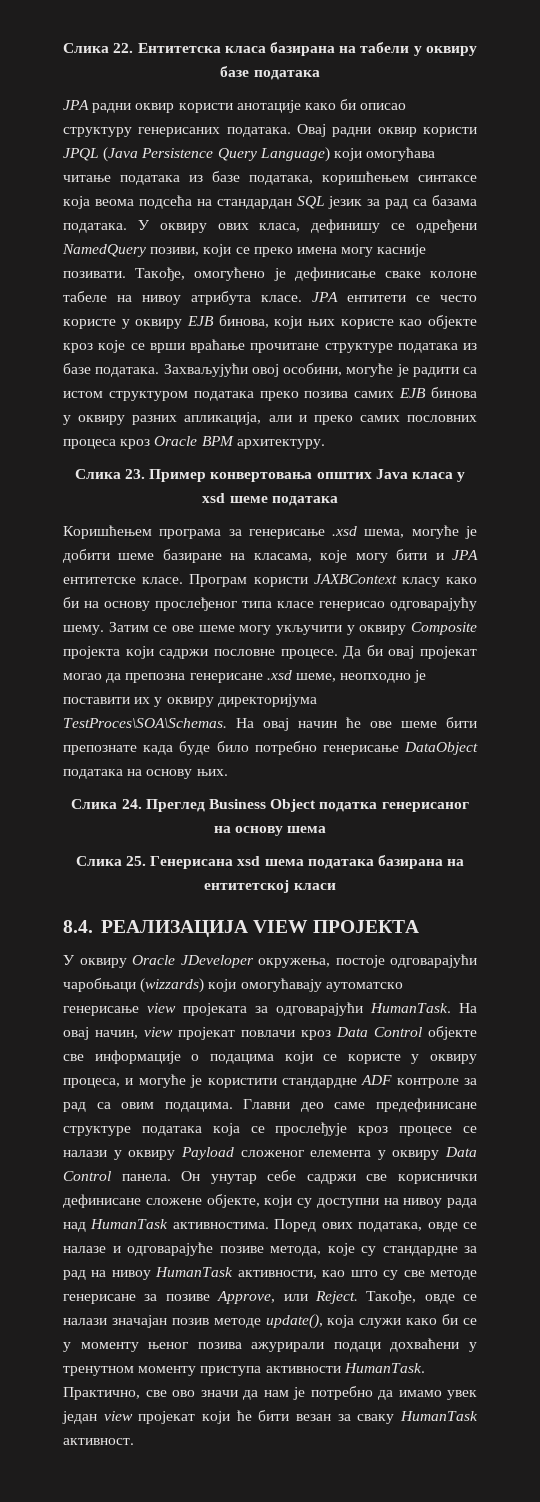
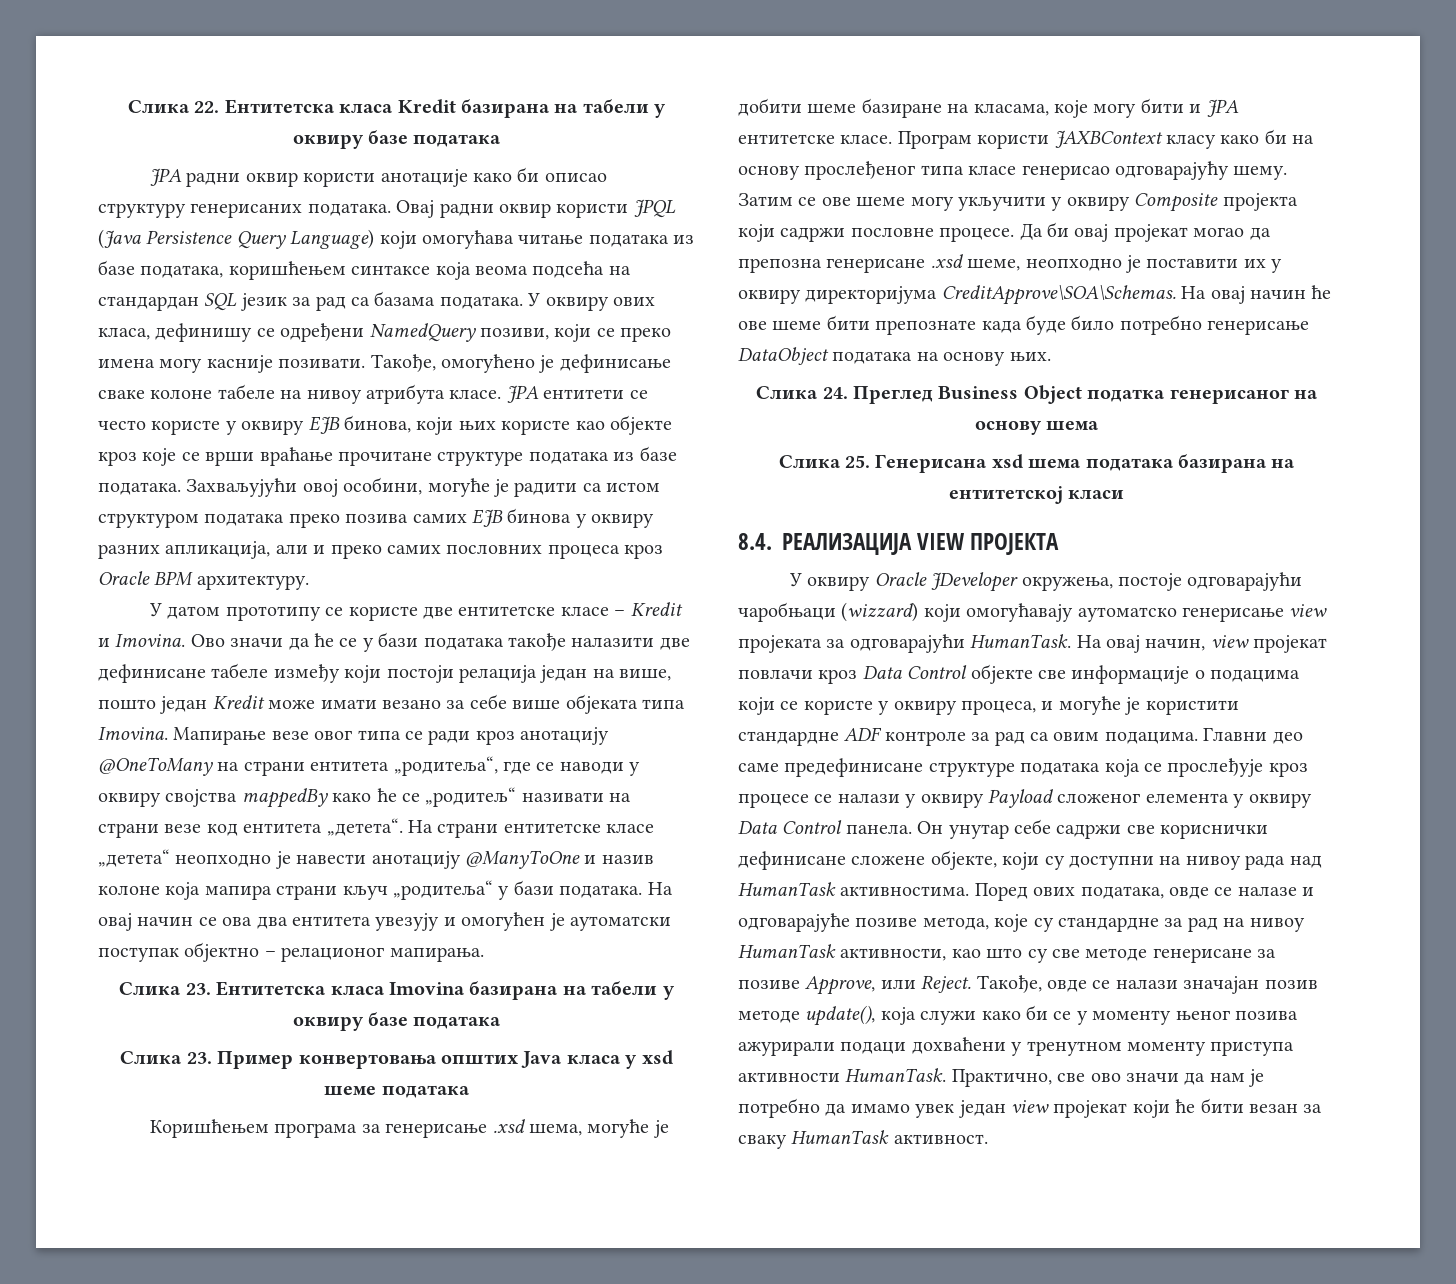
- Слика 22. Ентитетска класа базирана на табели у оквиру базе података
+ Слика 22. Ентитетска класа Kredit базирана на табели у оквиру базе података
+ У датом прототипу се користе две ентитетске класе – Kredit и Imovina. Ово значи да ће се у бази података такође налазити две дефинисане табеле између који постоји релација један на више, пошто један Kredit може имати везано за себе више објеката типа Imovina. Мапирање везе овог типа се ради кроз анотацију @OneToMany на страни ентитета „родитеља“, где се наводи у оквиру својства mappedBy како ће се „родитељ“ називати на страни везе код ентитета „детета“. На страни ентитетске класе „детета“ неопходно је навести анотацију @ManyToOne и назив колоне која мапира страни кључ „родитеља“ у бази података. На овај начин се ова два ентитета увезују и омогућен је аутоматски поступак објектно – релационог мапирања.
+ Слика 23. Ентитетска класа Imovina базирана на табели у оквиру базе података
- Да би овај пројекат могао да препозна генерисане .xsd шеме, неопходно је поставити их у оквиру директоријума TestProces\SOA\Schemas.
+ Да би овај пројекат могао да препозна генерисане .xsd шеме, неопходно је поставити их у оквиру директоријума CreditApprove\SOA\Schemas.
- У оквиру Oracle JDeveloper окружења, постоје одговарајући чаробњаци (wizzards) који омогућавају аутоматско генерисање view пројеката за одговарајући HumanTask.
+ У оквиру Oracle JDeveloper окружења, постоје одговарајући чаробњаци (wizzard) који омогућавају аутоматско генерисање view пројеката за одговарајући HumanTask.

